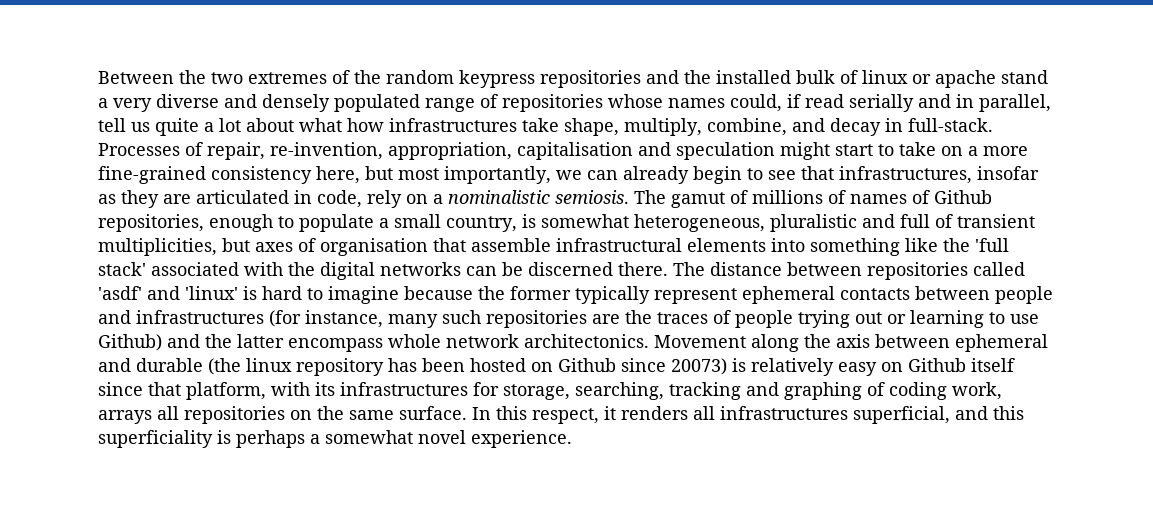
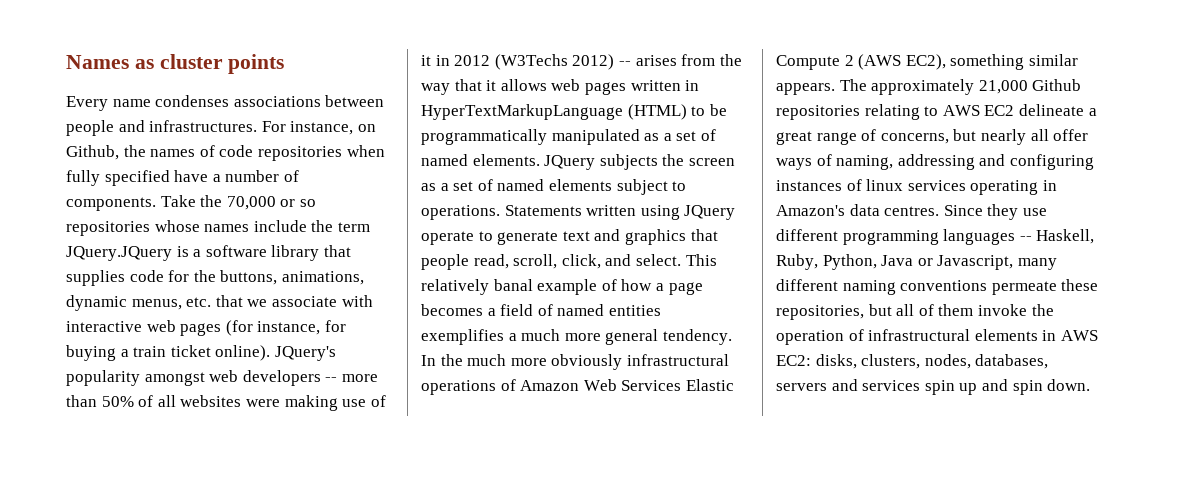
- Between the two extremes of the random keypress repositories and the installed bulk of linux or apache stand a very diverse and densely populated range of repositories whose names could, if read serially and in parallel, tell us quite a lot about what how infrastructures take shape, multiply, combine, and decay in full-stack. Processes of repair, re-invention, appropriation, capitalisation and speculation might start to take on a more fine-grained consistency here, but most importantly, we can already begin to see that infrastructures, insofar as they are articulated in code, rely on a nominalistic semiosis. The gamut of millions of names of Github repositories, enough to populate a small country, is somewhat heterogeneous, pluralistic and full of transient multiplicities, but axes of organisation that assemble infrastructural elements into something like the 'full stack' associated with the digital networks can be discerned there. The distance between repositories called 'asdf' and 'linux' is hard to imagine because the former typically represent ephemeral contacts between people and infrastructures (for instance, many such repositories are the traces of people trying out or learning to use Github) and the latter encompass whole network architectonics. Movement along the axis between ephemeral and durable (the linux repository has been hosted on Github since 20073) is relatively easy on Github itself since that platform, with its infrastructures for storage, searching, tracking and graphing of coding work, arrays all repositories on the same surface. In this respect, it renders all infrastructures superficial, and this superficiality is perhaps a somewhat novel experience.
+ Names as cluster points
+ Every name condenses associations between people and infrastructures. For instance, on Github, the names of code repositories when fully specified have a number of components. Take the 70,000 or so repositories whose names include the term JQuery.JQuery is a software library that supplies code for the buttons, animations, dynamic menus, etc. that we associate with interactive web pages (for instance, for buying a train ticket online). JQuery's popularity amongst web developers -- more than 50% of all websites were making use of it in 2012 (W3Techs 2012) -- arises from the way that it allows web pages written in HyperTextMarkupLanguage (HTML) to be programmatically manipulated as a set of named elements. JQuery subjects the screen as a set of named elements subject to operations. Statements written using JQuery operate to generate text and graphics that people read, scroll, click, and select. This relatively banal example of how a page becomes a field of named entities exemplifies a much more general tendency. In the much more obviously infrastructural operations of Amazon Web Services Elastic Compute 2 (AWS EC2), something similar appears. The approximately 21,000 Github repositories relating to AWS EC2 delineate a great range of concerns, but nearly all offer ways of naming, addressing and configuring instances of linux services operating in Amazon's data centres. Since they use different programming languages -- Haskell, Ruby, Python, Java or Javascript, many different naming conventions permeate these repositories, but all of them invoke the operation of infrastructural elements in AWS EC2: disks, clusters, nodes, databases, servers and services spin up and spin down.

